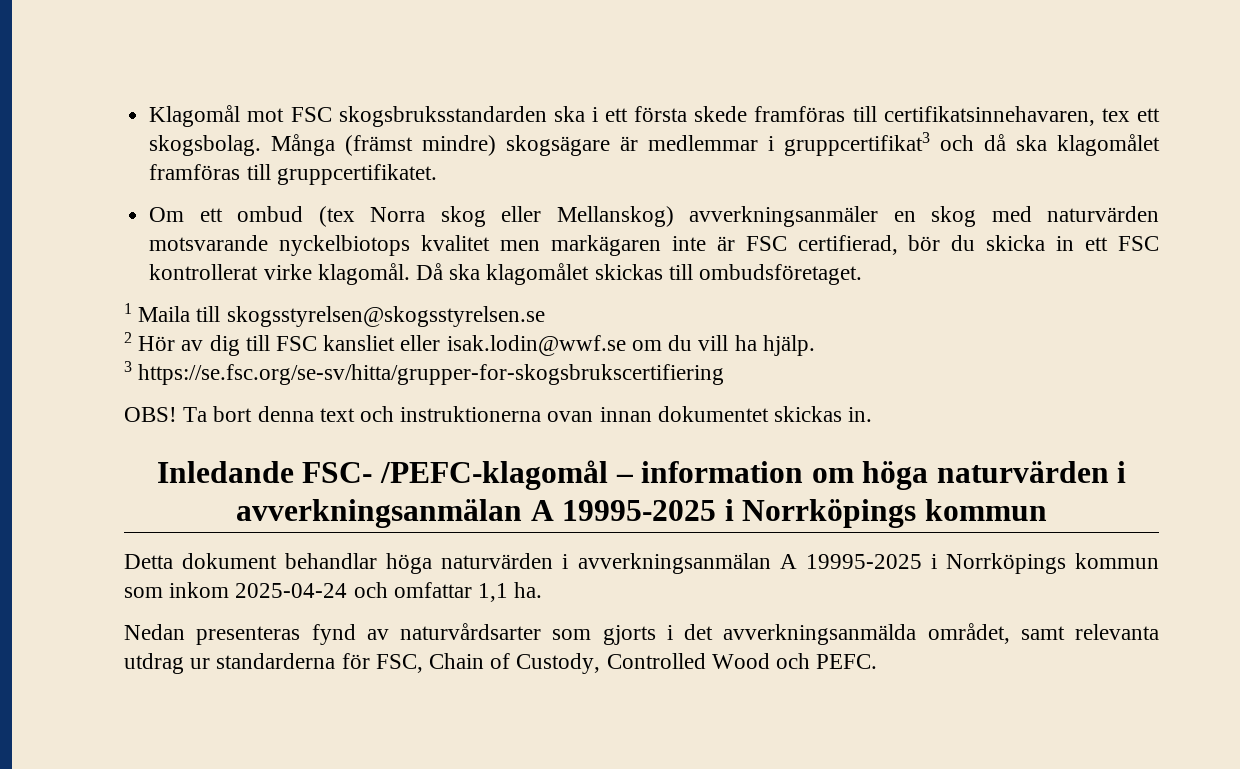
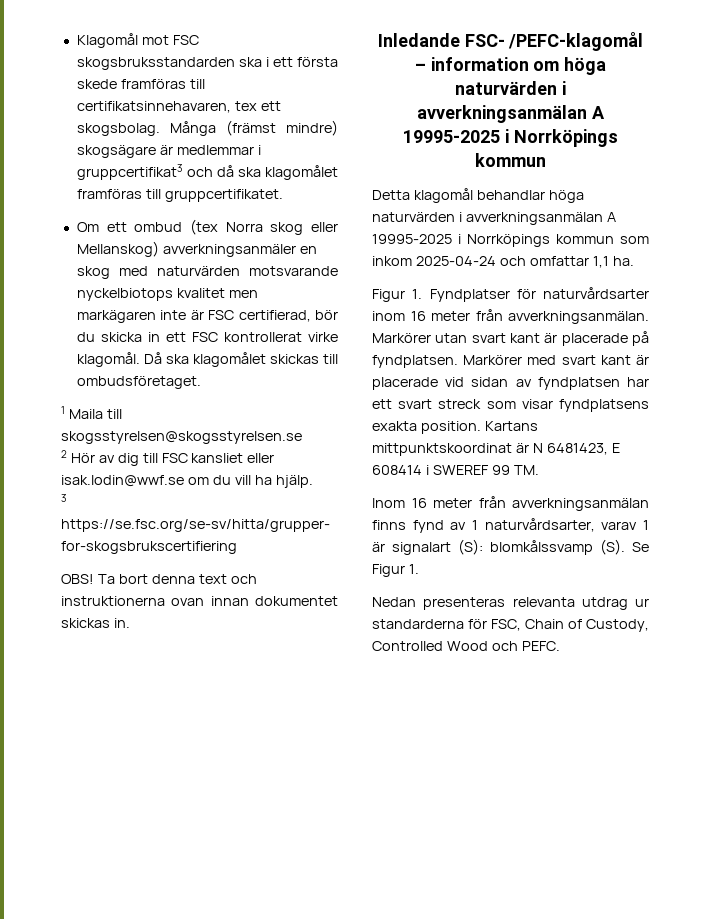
- Detta dokument behandlar höga naturvärden i avverkningsanmälan A 19995-2025 i Norrköpings kommun som inkom 2025-04-24 och omfattar 1,1 ha.
+ Detta klagomål behandlar höga naturvärden i avverkningsanmälan A 19995-2025 i Norrköpings kommun som inkom 2025-04-24 och omfattar 1,1 ha.
- Nedan presenteras fynd av naturvårdsarter som gjorts i det avverkningsanmälda området, samt relevanta utdrag ur standarderna för FSC, Chain of Custody, Controlled Wood och PEFC.
+ Figur 1. Fyndplatser för naturvårdsarter inom 16 meter från avverkningsanmälan. Markörer utan svart kant är placerade på fyndplatsen. Markörer med svart kant är placerade vid sidan av fyndplatsen har ett svart streck som visar fyndplatsens exakta position. Kartans mittpunktskoordinat är N 6481423, E 608414 i SWEREF 99 TM.
+ Inom 16 meter från avverkningsanmälan finns fynd av 1 naturvårdsarter, varav 1 är signalart (S): blomkålssvamp (S). Se Figur 1.
+ Nedan presenteras relevanta utdrag ur standarderna för FSC, Chain of Custody, Controlled Wood och PEFC.

